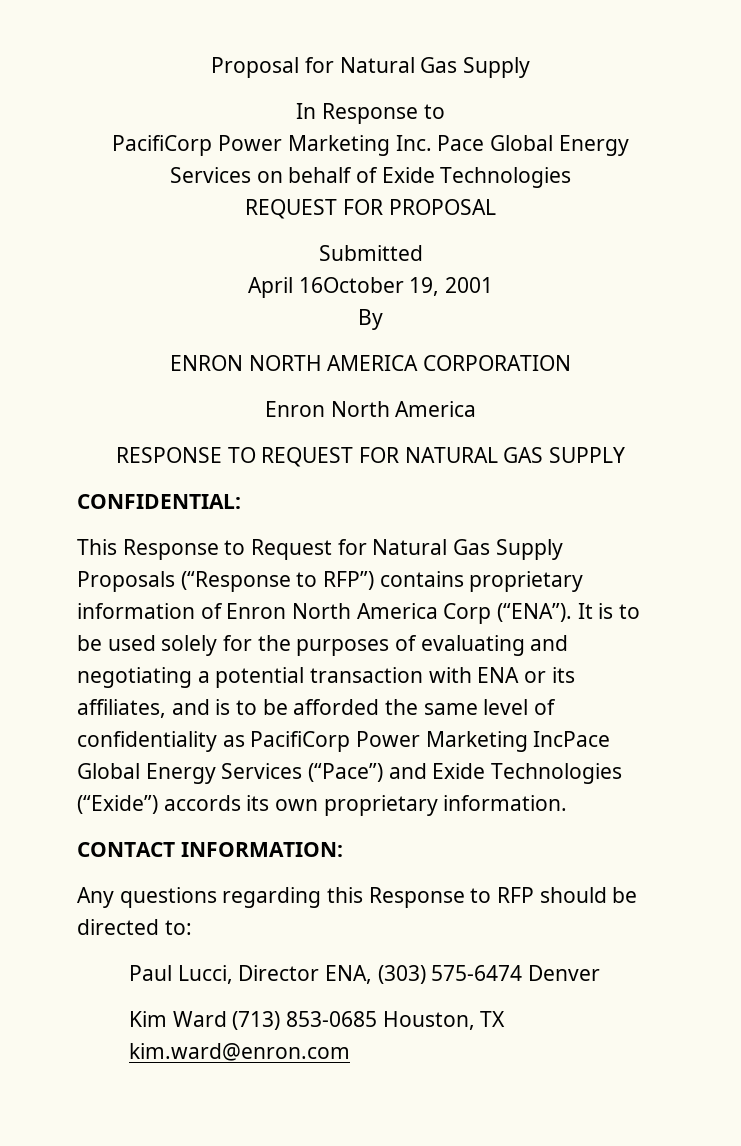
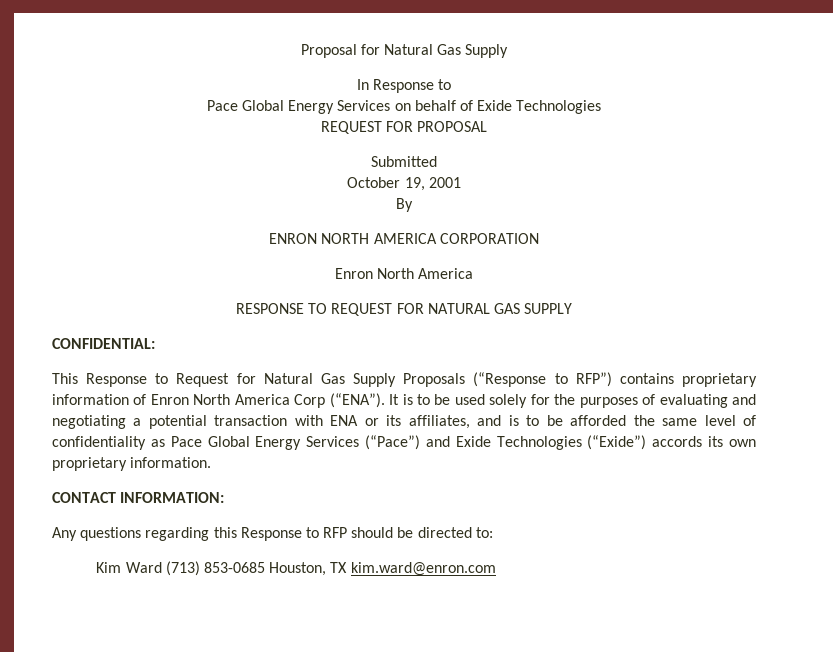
- PacifiCorp Power Marketing Inc. Pace Global Energy Services on behalf of Exide Technologies
+ Pace Global Energy Services on behalf of Exide Technologies
- April 16October 19, 2001
+ October 19, 2001
- It is to be used solely for the purposes of evaluating and negotiating a potential transaction with ENA or its affiliates, and is to be afforded the same level of confidentiality as PacifiCorp Power Marketing IncPace Global Energy Services (“Pace”) and Exide Technologies (“Exide”) accords its own proprietary information.
+ It is to be used solely for the purposes of evaluating and negotiating a potential transaction with ENA or its affiliates, and is to be afforded the same level of confidentiality as Pace Global Energy Services (“Pace”) and Exide Technologies (“Exide”) accords its own proprietary information.
- Paul Lucci, Director ENA, (303) 575-6474 Denver

